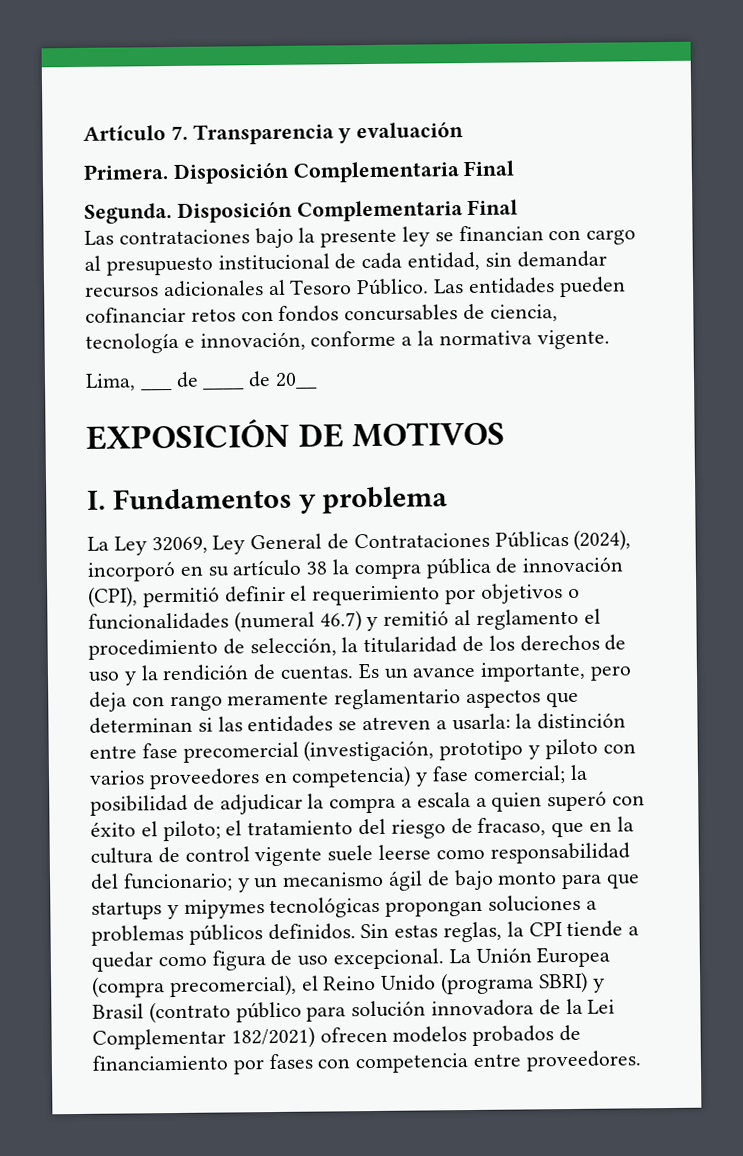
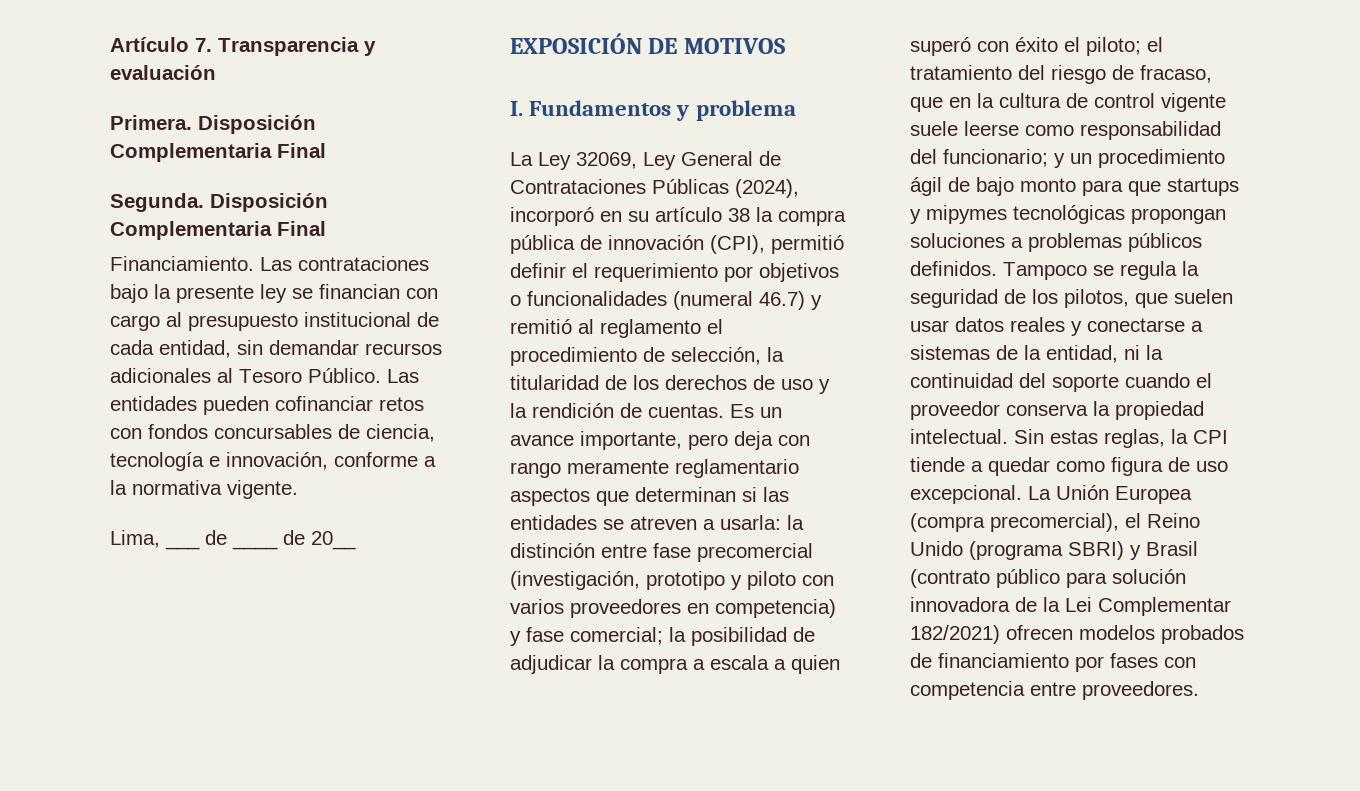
+ Financiamiento.
- y un mecanismo ágil de bajo monto para que startups y mipymes tecnológicas propongan soluciones a problemas públicos definidos.
+ y un procedimiento ágil de bajo monto para que startups y mipymes tecnológicas propongan soluciones a problemas públicos definidos.
+ Tampoco se regula la seguridad de los pilotos, que suelen usar datos reales y conectarse a sistemas de la entidad, ni la continuidad del soporte cuando el proveedor conserva la propiedad intelectual.

